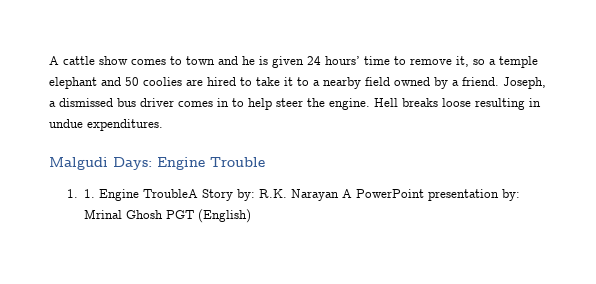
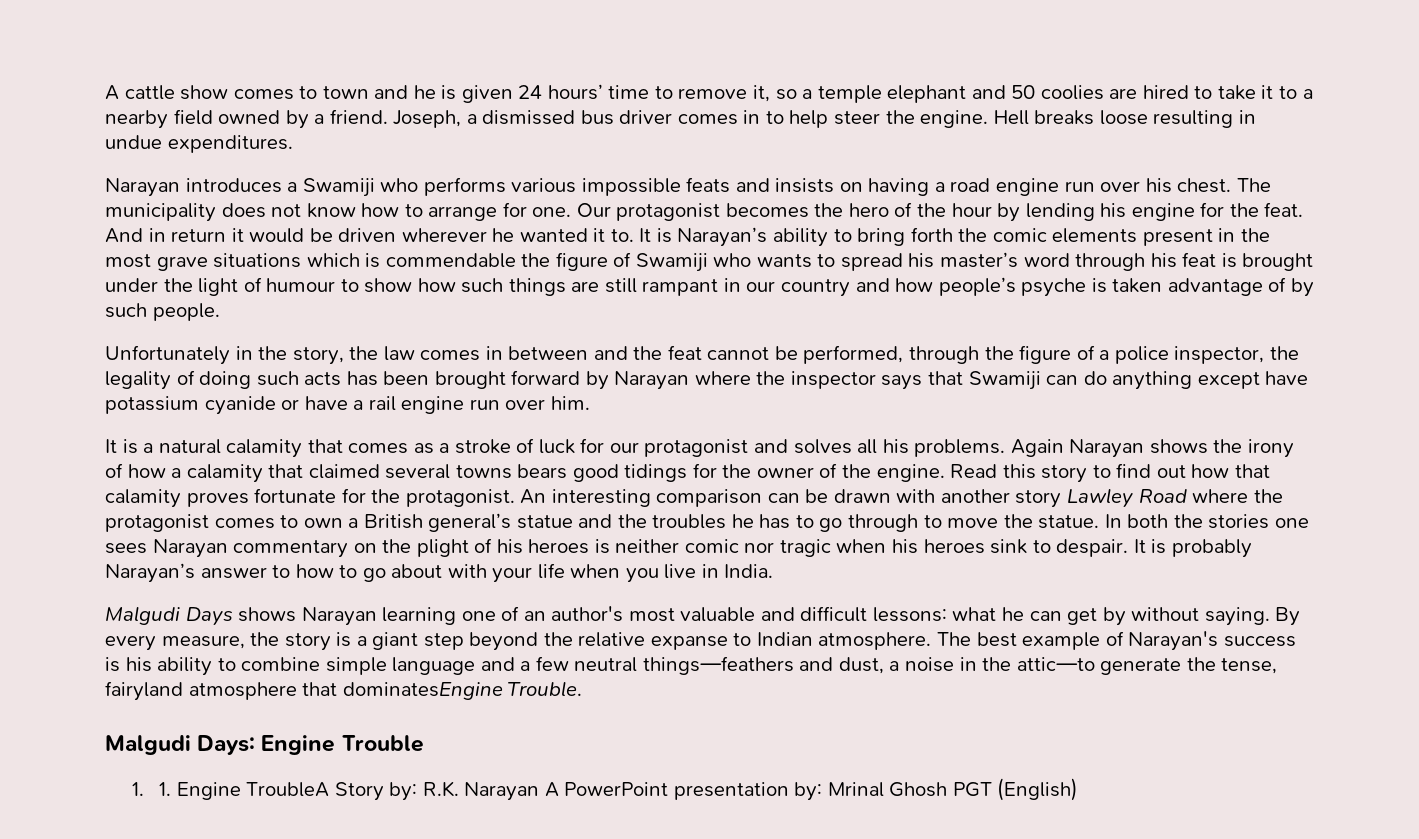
+ Narayan introduces a Swamiji who performs various impossible feats and insists on having a road engine run over his chest. The municipality does not know how to arrange for one. Our protagonist becomes the hero of the hour by lending his engine for the feat. And in return it would be driven wherever he wanted it to. It is Narayan’s ability to bring forth the comic elements present in the most grave situations which is commendable the figure of Swamiji who wants to spread his master’s word through his feat is brought under the light of humour to show how such things are still rampant in our country and how people’s psyche is taken advantage of by such people.
+ Unfortunately in the story, the law comes in between and the feat cannot be performed, through the figure of a police inspector, the legality of doing such acts has been brought forward by Narayan where the inspector says that Swamiji can do anything except have potassium cyanide or have a rail engine run over him.
+ It is a natural calamity that comes as a stroke of luck for our protagonist and solves all his problems. Again Narayan shows the irony of how a calamity that claimed several towns bears good tidings for the owner of the engine. Read this story to find out how that calamity proves fortunate for the protagonist. An interesting comparison can be drawn with another story Lawley Road where the protagonist comes to own a British general’s statue and the troubles he has to go through to move the statue. In both the stories one sees Narayan commentary on the plight of his heroes is neither comic nor tragic when his heroes sink to despair. It is probably Narayan’s answer to how to go about with your life when you live in India.
+ Malgudi Days shows Narayan learning one of an author's most valuable and difficult lessons: what he can get by without saying. By every measure, the story is a giant step beyond the relative expanse to Indian atmosphere. The best example of Narayan's success is his ability to combine simple language and a few neutral things—feathers and dust, a noise in the attic—to generate the tense, fairyland atmosphere that dominatesEngine Trouble.

